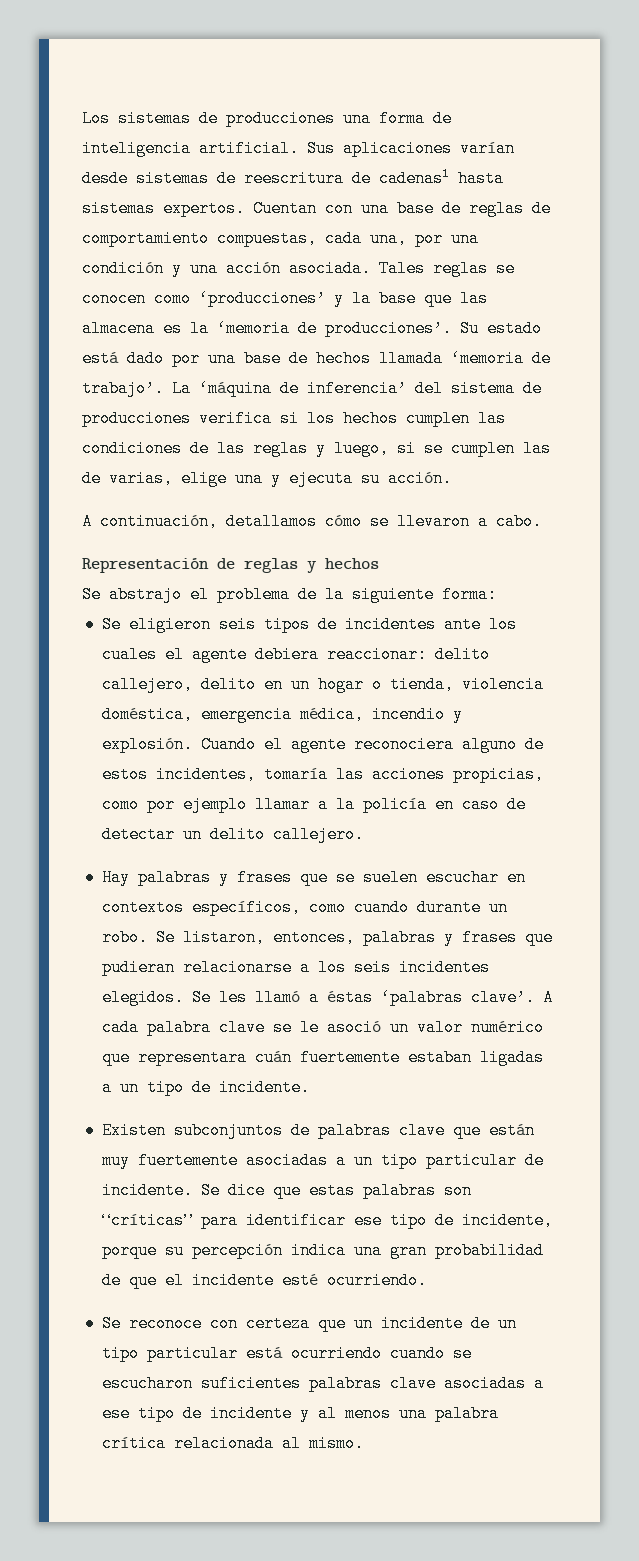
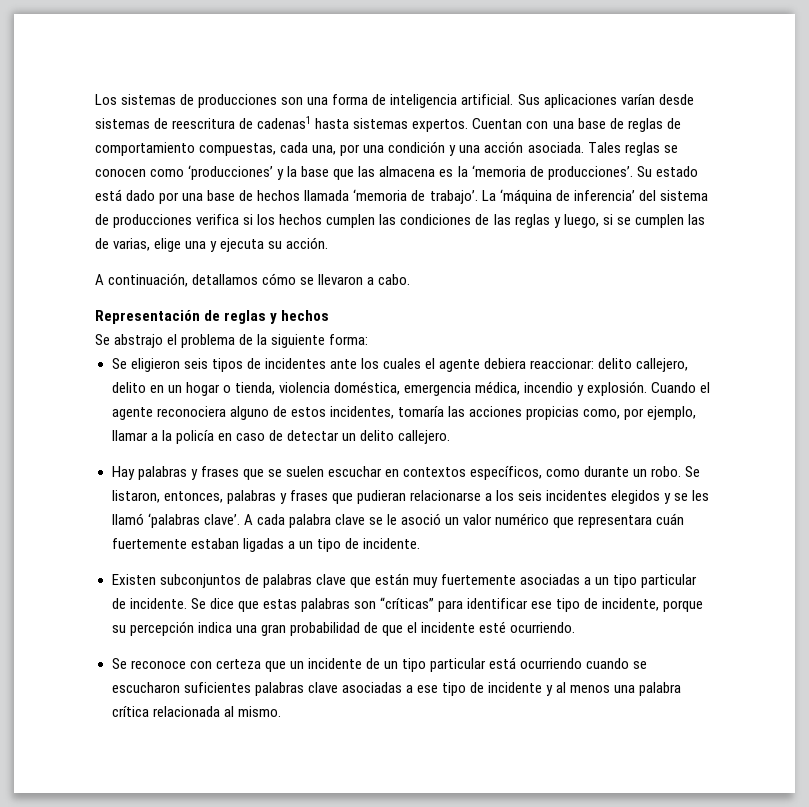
- Los sistemas de producciones una forma de inteligencia artificial.
+ Los sistemas de producciones son una forma de inteligencia artificial.
- Cuando el agente reconociera alguno de estos incidentes, tomaría las acciones propicias, como por ejemplo llamar a la policía en caso de detectar un delito callejero.
+ Cuando el agente reconociera alguno de estos incidentes, tomaría las acciones propicias como, por ejemplo, llamar a la policía en caso de detectar un delito callejero.
- Hay palabras y frases que se suelen escuchar en contextos específicos, como cuando durante un robo.
+ Hay palabras y frases que se suelen escuchar en contextos específicos, como durante un robo.
- Se listaron, entonces, palabras y frases que pudieran relacionarse a los seis incidentes elegidos. Se les llamó a éstas ‘palabras clave’.
+ Se listaron, entonces, palabras y frases que pudieran relacionarse a los seis incidentes elegidos y se les llamó ‘palabras clave’.

